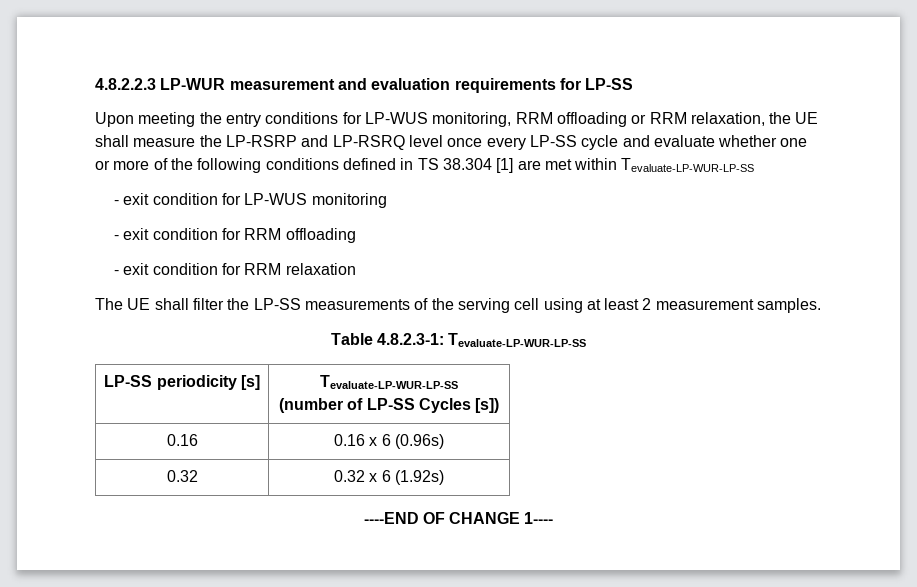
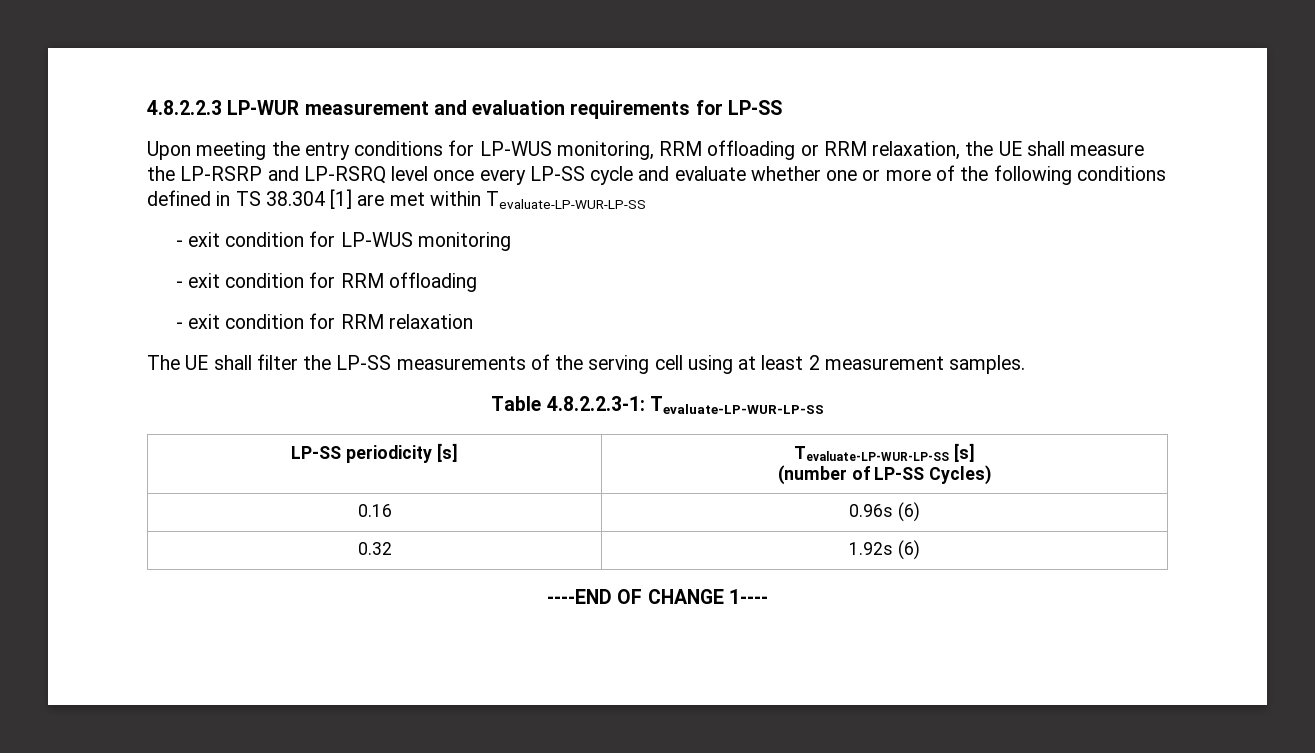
- Table 4.8.2.3-1: Tevaluate-LP-WUR-LP-SS
+ Table 4.8.2.2.3-1: Tevaluate-LP-WUR-LP-SS
- LP-SS periodicity [s] | Tevaluate-LP-WUR-LP-SS
- (number of LP-SS Cycles [s])
+ LP-SS periodicity [s] | Tevaluate-LP-WUR-LP-SS [s]
+ (number of LP-SS Cycles)
- 0.16 | 0.16 x 6 (0.96s)
- 0.32 | 0.32 x 6 (1.92s)
+ 0.16 | 0.96s (6)
+ 0.32 | 1.92s (6)

